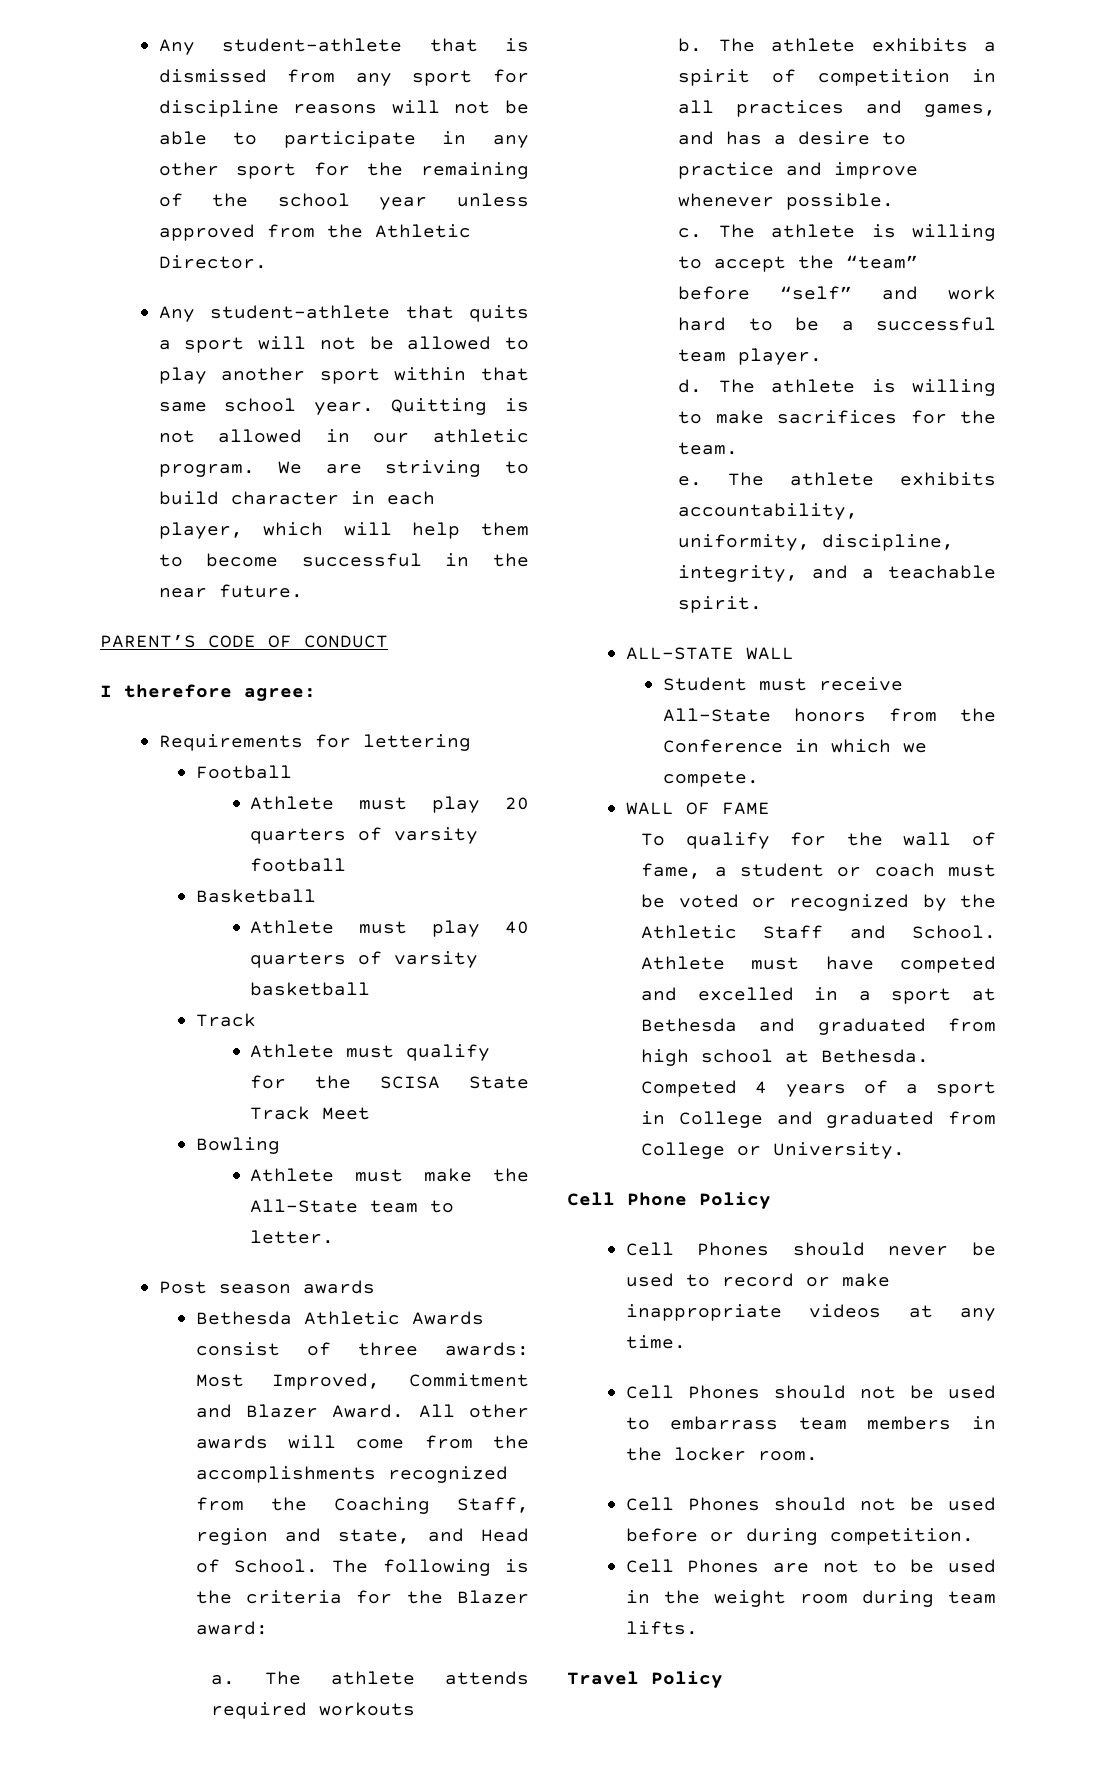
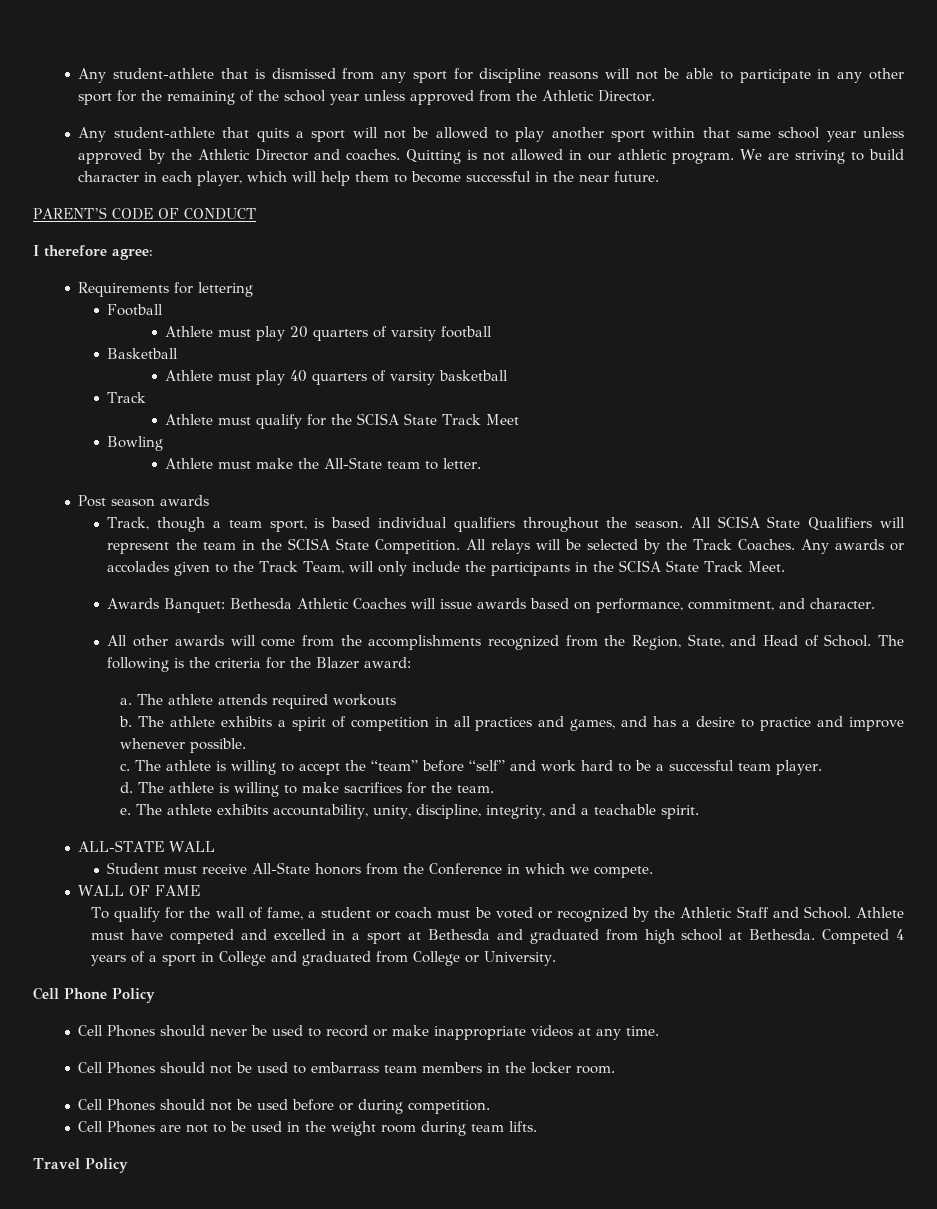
- Any student-athlete that quits a sport will not be allowed to play another sport within that same school year.
+ Any student-athlete that quits a sport will not be allowed to play another sport within that same school year unless approved by the Athletic Director and coaches.
- Bethesda Athletic Awards consist of three awards: Most Improved, Commitment and Blazer Award. All other awards will come from the accomplishments recognized from the Coaching Staff, region and state, and Head of School.
+ Track, though a team sport, is based individual qualifiers throughout the season. All SCISA State Qualifiers will represent the team in the SCISA State Competition. All relays will be selected by the Track Coaches. Any awards or accolades given to the Track Team, will only include the participants in the SCISA State Track Meet.
+ Awards Banquet: Bethesda Athletic Coaches will issue awards based on performance, commitment, and character.
+ All other awards will come from the accomplishments recognized from the Region, State, and Head of School.
- The athlete exhibits accountability, uniformity, discipline, integrity, and a teachable spirit.
+ The athlete exhibits accountability, unity, discipline, integrity, and a teachable spirit.

